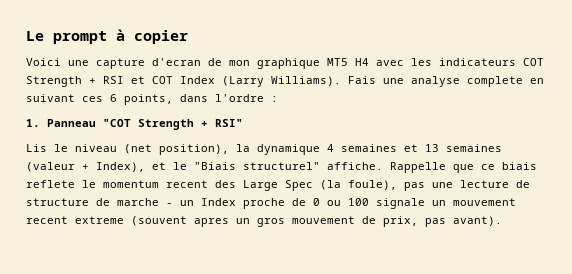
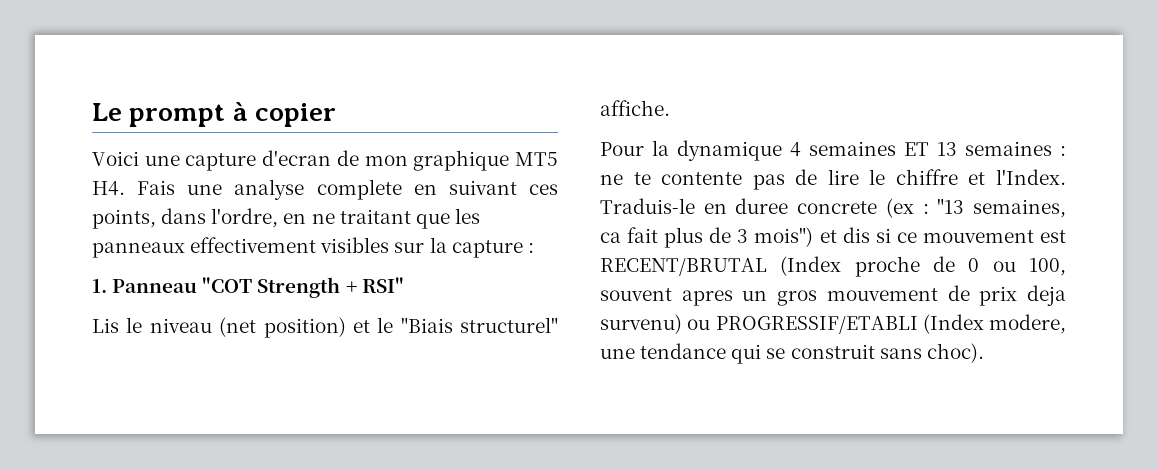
- Voici une capture d'ecran de mon graphique MT5 H4 avec les indicateurs COT Strength + RSI et COT Index (Larry Williams). Fais une analyse complete en suivant ces 6 points, dans l'ordre :
+ Voici une capture d'ecran de mon graphique MT5 H4. Fais une analyse complete en suivant ces points, dans l'ordre, en ne traitant que les panneaux effectivement visibles sur la capture :
- Lis le niveau (net position), la dynamique 4 semaines et 13 semaines (valeur + Index), et le "Biais structurel" affiche. Rappelle que ce biais reflete le momentum recent des Large Spec (la foule), pas une lecture de structure de marche - un Index proche de 0 ou 100 signale un mouvement recent extreme (souvent apres un gros mouvement de prix, pas avant).
+ Lis le niveau (net position) et le "Biais structurel" affiche.
+ Pour la dynamique 4 semaines ET 13 semaines : ne te contente pas de lire le chiffre et l'Index. Traduis-le en duree concrete (ex : "13 semaines, ca fait plus de 3 mois") et dis si ce mouvement est RECENT/BRUTAL (Index proche de 0 ou 100, souvent apres un gros mouvement de prix deja survenu) ou PROGRESSIF/ETABLI (Index modere, une tendance qui se construit sans choc).

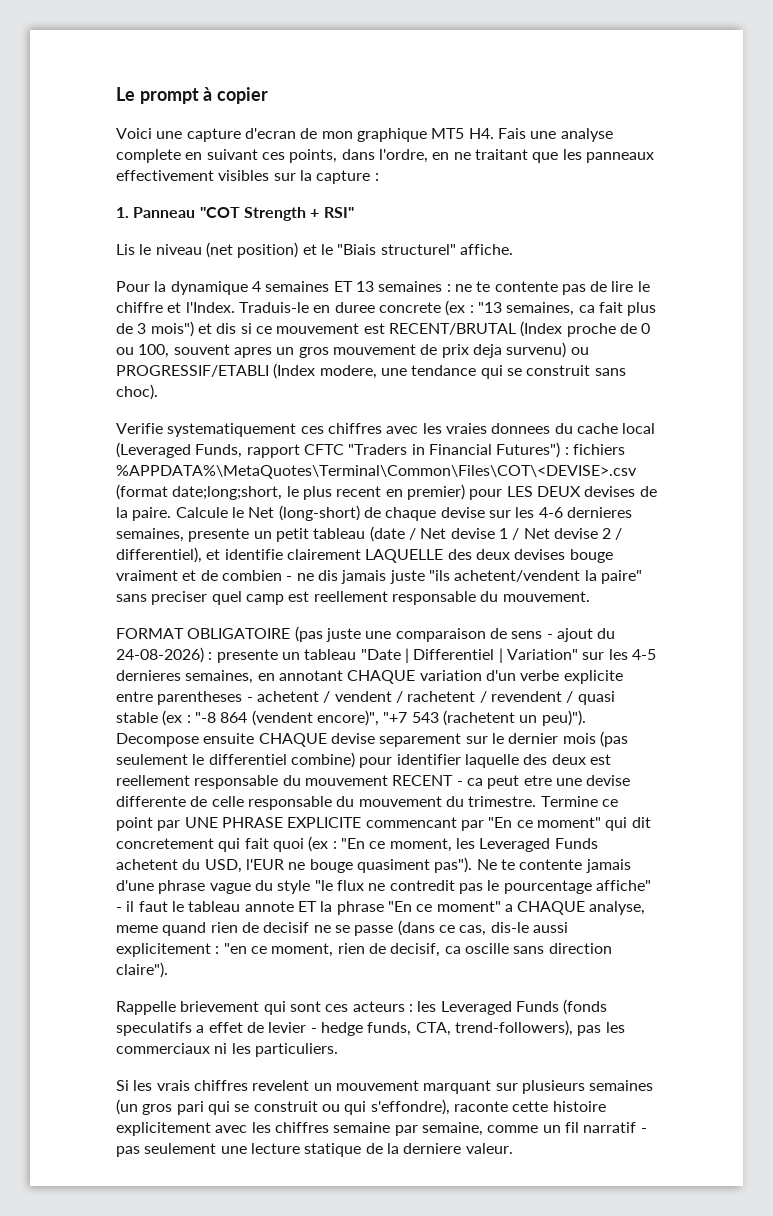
+ Verifie systematiquement ces chiffres avec les vraies donnees du cache local (Leveraged Funds, rapport CFTC "Traders in Financial Futures") : fichiers %APPDATA%\MetaQuotes\Terminal\Common\Files\COT\<DEVISE>.csv (format date;long;short, le plus recent en premier) pour LES DEUX devises de la paire. Calcule le Net (long-short) de chaque devise sur les 4-6 dernieres semaines, presente un petit tableau (date / Net devise 1 / Net devise 2 / differentiel), et identifie clairement LAQUELLE des deux devises bouge vraiment et de combien - ne dis jamais juste "ils achetent/vendent la paire" sans preciser quel camp est reellement responsable du mouvement.
+ FORMAT OBLIGATOIRE (pas juste une comparaison de sens - ajout du 24-08-2026) : presente un tableau "Date | Differentiel | Variation" sur les 4-5 dernieres semaines, en annotant CHAQUE variation d'un verbe explicite entre parentheses - achetent / vendent / rachetent / revendent / quasi stable (ex : "-8 864 (vendent encore)", "+7 543 (rachetent un peu)"). Decompose ensuite CHAQUE devise separement sur le dernier mois (pas seulement le differentiel combine) pour identifier laquelle des deux est reellement responsable du mouvement RECENT - ca peut etre une devise differente de celle responsable du mouvement du trimestre. Termine ce point par UNE PHRASE EXPLICITE commencant par "En ce moment" qui dit concretement qui fait quoi (ex : "En ce moment, les Leveraged Funds achetent du USD, l'EUR ne bouge quasiment pas"). Ne te contente jamais d'une phrase vague du style "le flux ne contredit pas le pourcentage affiche" - il faut le tableau annote ET la phrase "En ce moment" a CHAQUE analyse, meme quand rien de decisif ne se passe (dans ce cas, dis-le aussi explicitement : "en ce moment, rien de decisif, ca oscille sans direction claire").
+ Rappelle brievement qui sont ces acteurs : les Leveraged Funds (fonds speculatifs a effet de levier - hedge funds, CTA, trend-followers), pas les commerciaux ni les particuliers.
+ Si les vrais chiffres revelent un mouvement marquant sur plusieurs semaines (un gros pari qui se construit ou qui s'effondre), raconte cette histoire explicitement avec les chiffres semaine par semaine, comme un fil narratif - pas seulement une lecture statique de la derniere valeur.

